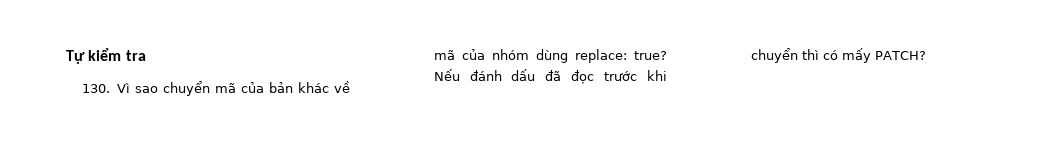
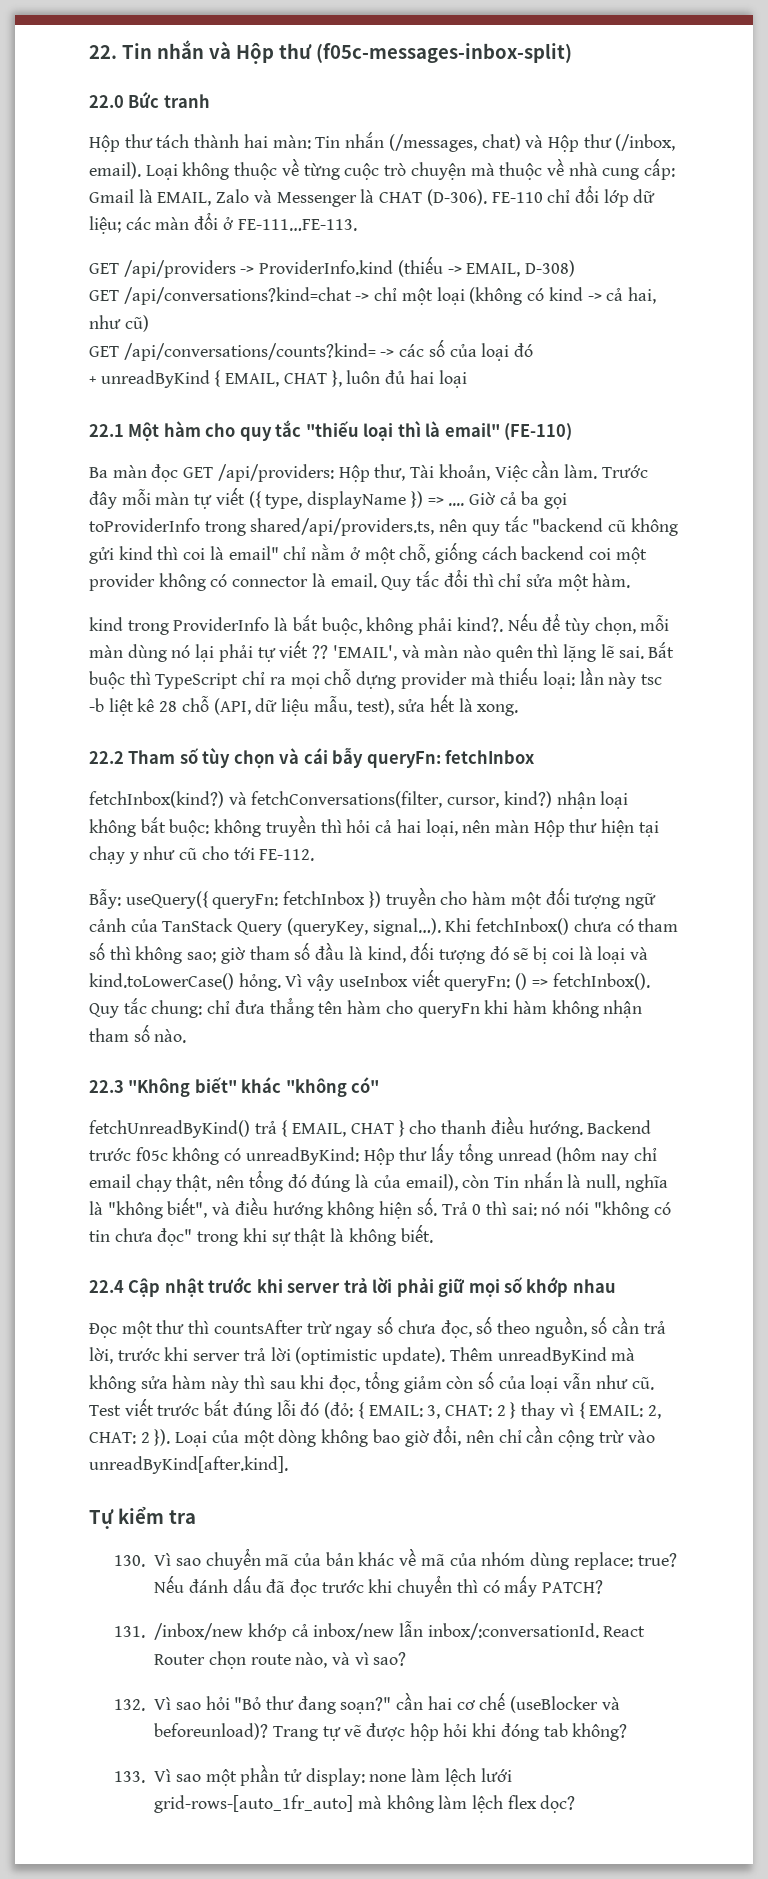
+ 22. Tin nhắn và Hộp thư (f05c-messages-inbox-split)
+ 22.0 Bức tranh
+ Hộp thư tách thành hai màn: Tin nhắn (/messages, chat) và Hộp thư (/inbox, email). Loại không thuộc về từng cuộc trò chuyện mà thuộc về nhà cung cấp: Gmail là EMAIL, Zalo và Messenger là CHAT (D-306). FE-110 chỉ đổi lớp dữ liệu; các màn đổi ở FE-111…FE-113.
+ GET /api/providers -> ProviderInfo.kind (thiếu -> EMAIL, D-308)
+ GET /api/conversations?kind=chat -> chỉ một loại (không có kind -> cả hai, như cũ)
+ GET /api/conversations/counts?kind= -> các số của loại đó
+ + unreadByKind { EMAIL, CHAT }, luôn đủ hai loại
+ 22.1 Một hàm cho quy tắc "thiếu loại thì là email" (FE-110)
+ Ba màn đọc GET /api/providers: Hộp thư, Tài khoản, Việc cần làm. Trước đây mỗi màn tự viết ({ type, displayName }) => .... Giờ cả ba gọi toProviderInfo trong shared/api/providers.ts, nên quy tắc "backend cũ không gửi kind thì coi là email" chỉ nằm ở một chỗ, giống cách backend coi một provider không có connector là email. Quy tắc đổi thì chỉ sửa một hàm.
+ kind trong ProviderInfo là bắt buộc, không phải kind?. Nếu để tùy chọn, mỗi màn dùng nó lại phải tự viết ?? 'EMAIL', và màn nào quên thì lặng lẽ sai. Bắt buộc thì TypeScript chỉ ra mọi chỗ dựng provider mà thiếu loại: lần này tsc -b liệt kê 28 chỗ (API, dữ liệu mẫu, test), sửa hết là xong.
+ 22.2 Tham số tùy chọn và cái bẫy queryFn: fetchInbox
+ fetchInbox(kind?) và fetchConversations(filter, cursor, kind?) nhận loại không bắt buộc: không truyền thì hỏi cả hai loại, nên màn Hộp thư hiện tại chạy y như cũ cho tới FE-112.
+ Bẫy: useQuery({ queryFn: fetchInbox }) truyền cho hàm một đối tượng ngữ cảnh của TanStack Query (queryKey, signal…). Khi fetchInbox() chưa có tham số thì không sao; giờ tham số đầu là kind, đối tượng đó sẽ bị coi là loại và kind.toLowerCase() hỏng. Vì vậy useInbox viết queryFn: () => fetchInbox(). Quy tắc chung: chỉ đưa thẳng tên hàm cho queryFn khi hàm không nhận tham số nào.
+ 22.3 "Không biết" khác "không có"
+ fetchUnreadByKind() trả { EMAIL, CHAT } cho thanh điều hướng. Backend trước f05c không có unreadByKind: Hộp thư lấy tổng unread (hôm nay chỉ email chạy thật, nên tổng đó đúng là của email), còn Tin nhắn là null, nghĩa là "không biết", và điều hướng không hiện số. Trả 0 thì sai: nó nói "không có tin chưa đọc" trong khi sự thật là không biết.
+ 22.4 Cập nhật trước khi server trả lời phải giữ mọi số khớp nhau
+ Đọc một thư thì countsAfter trừ ngay số chưa đọc, số theo nguồn, số cần trả lời, trước khi server trả lời (optimistic update). Thêm unreadByKind mà không sửa hàm này thì sau khi đọc, tổng giảm còn số của loại vẫn như cũ. Test viết trước bắt đúng lỗi đó (đỏ: { EMAIL: 3, CHAT: 2 } thay vì { EMAIL: 2, CHAT: 2 }). Loại của một dòng không bao giờ đổi, nên chỉ cần cộng trừ vào unreadByKind[after.kind].
+ 131. /inbox/new khớp cả inbox/new lẫn inbox/:conversationId. React Router chọn route nào, và vì sao?
+ 132. Vì sao hỏi "Bỏ thư đang soạn?" cần hai cơ chế (useBlocker và beforeunload)? Trang tự vẽ được hộp hỏi khi đóng tab không?
+ 133. Vì sao một phần tử display: none làm lệch lưới grid-rows-[auto_1fr_auto] mà không làm lệch flex dọc?

